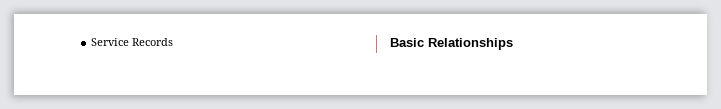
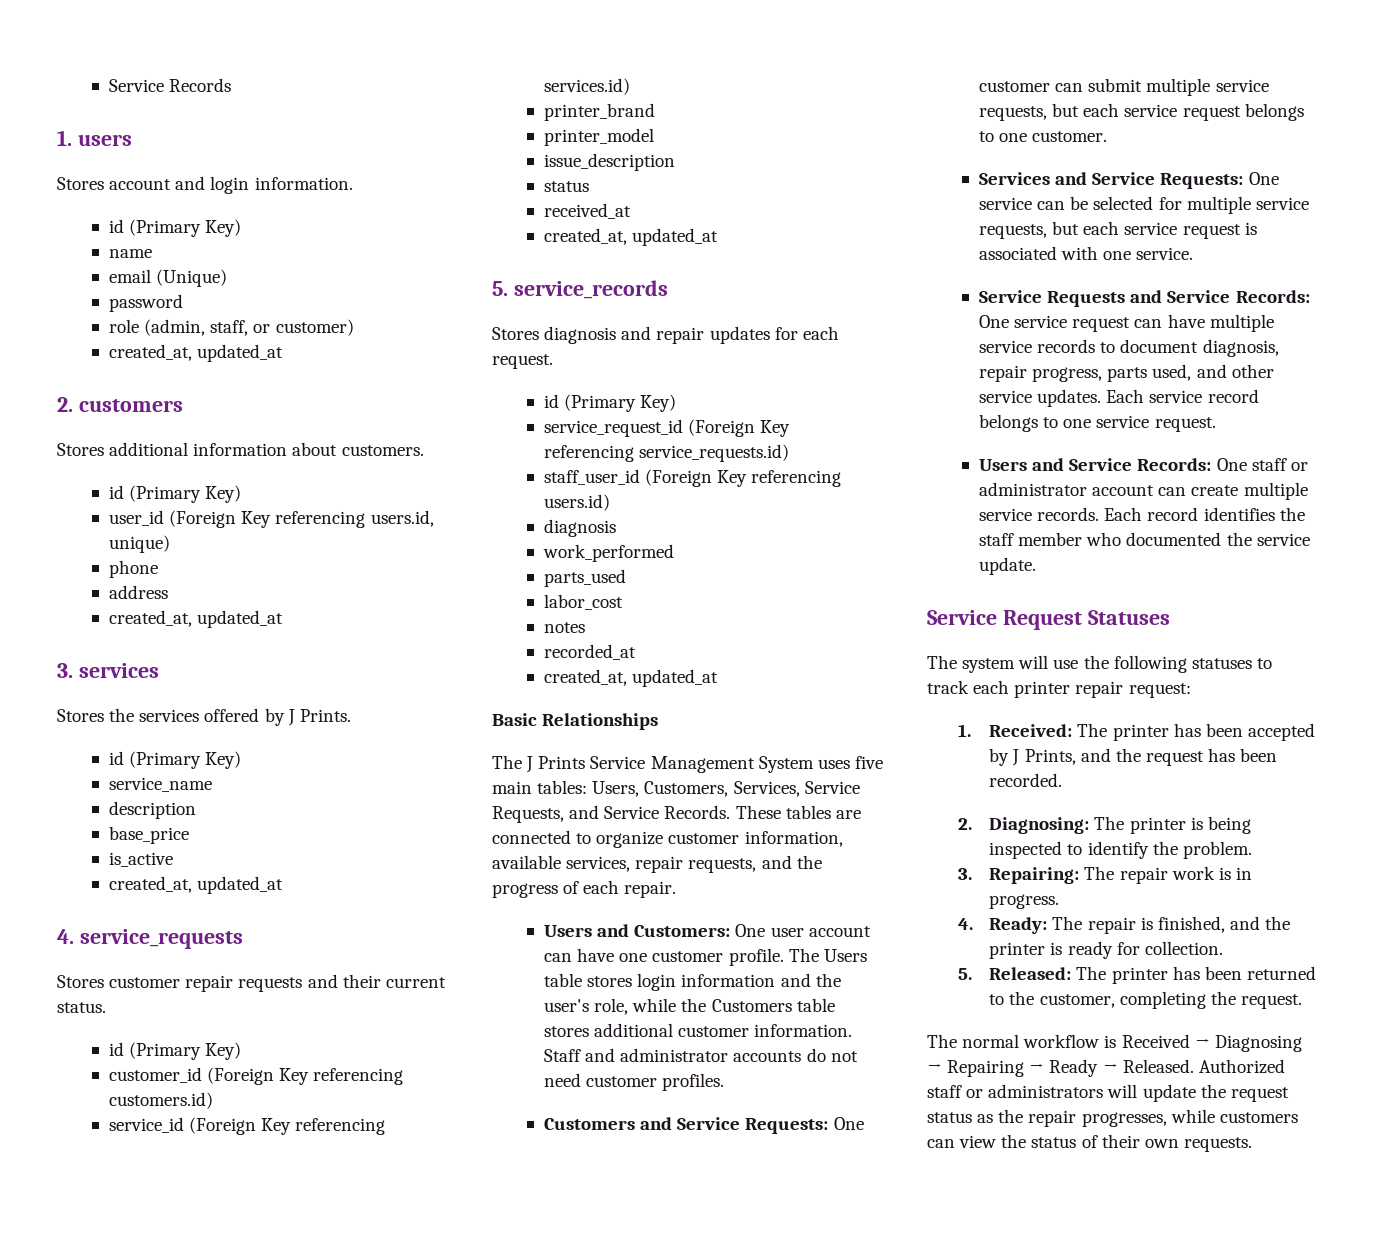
+ 1. users
+ Stores account and login information.
+ id (Primary Key)
+ name
+ email (Unique)
+ password
+ role (admin, staff, or customer)
+ created_at, updated_at
+ 2. customers
+ Stores additional information about customers.
+ id (Primary Key)
+ user_id (Foreign Key referencing users.id, unique)
+ phone
+ address
+ created_at, updated_at
+ 3. services
+ Stores the services offered by J Prints.
+ id (Primary Key)
+ service_name
+ description
+ base_price
+ is_active
+ created_at, updated_at
+ 4. service_requests
+ Stores customer repair requests and their current status.
+ id (Primary Key)
+ customer_id (Foreign Key referencing customers.id)
+ service_id (Foreign Key referencing services.id)
+ printer_brand
+ printer_model
+ issue_description
+ status
+ received_at
+ created_at, updated_at
+ 5. service_records
+ Stores diagnosis and repair updates for each request.
+ id (Primary Key)
+ service_request_id (Foreign Key referencing service_requests.id)
+ staff_user_id (Foreign Key referencing users.id)
+ diagnosis
+ work_performed
+ parts_used
+ labor_cost
+ notes
+ recorded_at
+ created_at, updated_at
  Basic Relationships
+ The J Prints Service Management System uses five main tables: Users, Customers, Services, Service Requests, and Service Records. These tables are connected to organize customer information, available services, repair requests, and the progress of each repair.
+ Users and Customers: One user account can have one customer profile. The Users table stores login information and the user's role, while the Customers table stores additional customer information. Staff and administrator accounts do not need customer profiles.
+ Customers and Service Requests: One customer can submit multiple service requests, but each service request belongs to one customer.
+ Services and Service Requests: One service can be selected for multiple service requests, but each service request is associated with one service.
+ Service Requests and Service Records: One service request can have multiple service records to document diagnosis, repair progress, parts used, and other service updates. Each service record belongs to one service request.
+ Users and Service Records: One staff or administrator account can create multiple service records. Each record identifies the staff member who documented the service update.
+ Service Request Statuses
+ The system will use the following statuses to track each printer repair request:
+ 1. Received: The printer has been accepted by J Prints, and the request has been recorded.
+ 2. Diagnosing: The printer is being inspected to identify the problem.
+ 3. Repairing: The repair work is in progress.
+ 4. Ready: The repair is finished, and the printer is ready for collection.
+ 5. Released: The printer has been returned to the customer, completing the request.
+ The normal workflow is Received → Diagnosing → Repairing → Ready → Released. Authorized staff or administrators will update the request status as the repair progresses, while customers can view the status of their own requests.

